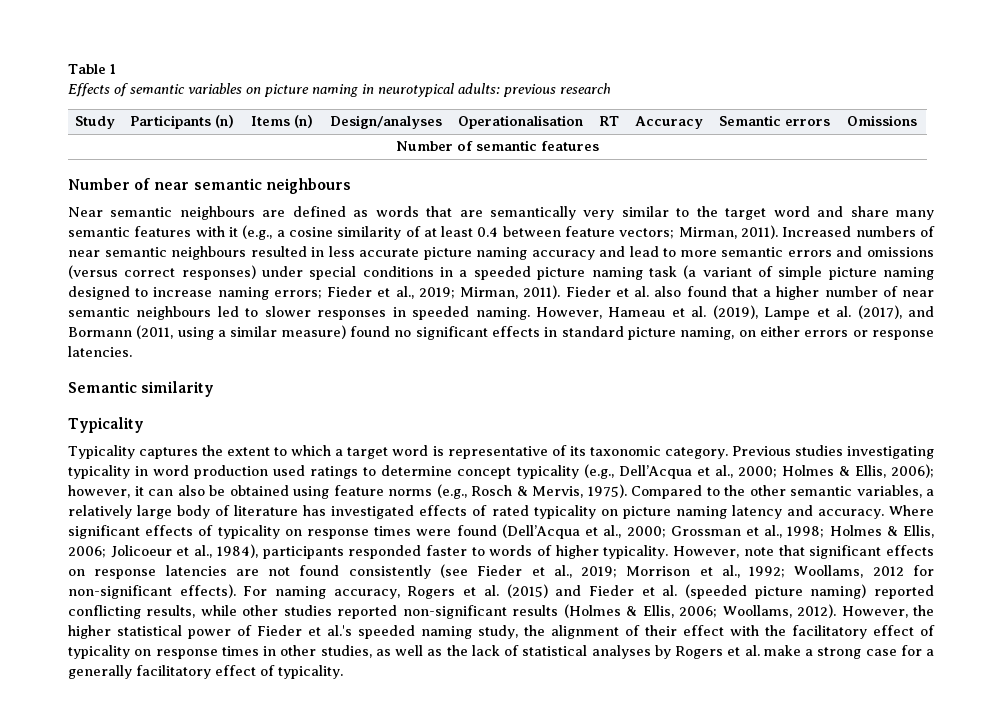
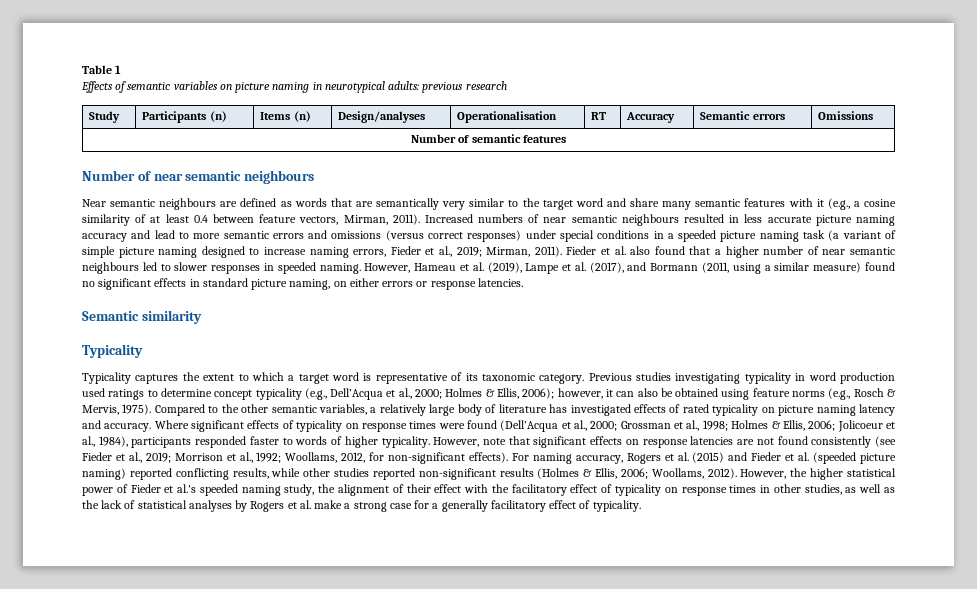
- Near semantic neighbours are defined as words that are semantically very similar to the target word and share many semantic features with it (e.g., a cosine similarity of at least 0.4 between feature vectors; Mirman, 2011).
+ Near semantic neighbours are defined as words that are semantically very similar to the target word and share many semantic features with it (e.g., a cosine similarity of at least 0.4 between feature vectors, Mirman, 2011).
- Increased numbers of near semantic neighbours resulted in less accurate picture naming accuracy and lead to more semantic errors and omissions (versus correct responses) under special conditions in a speeded picture naming task (a variant of simple picture naming designed to increase naming errors; Fieder et al., 2019; Mirman, 2011).
+ Increased numbers of near semantic neighbours resulted in less accurate picture naming accuracy and lead to more semantic errors and omissions (versus correct responses) under special conditions in a speeded picture naming task (a variant of simple picture naming designed to increase naming errors, Fieder et al., 2019; Mirman, 2011).
- However, note that significant effects on response latencies are not found consistently (see Fieder et al., 2019; Morrison et al., 1992; Woollams, 2012 for non-significant effects).
+ However, note that significant effects on response latencies are not found consistently (see Fieder et al., 2019; Morrison et al., 1992; Woollams, 2012, for non-significant effects).

